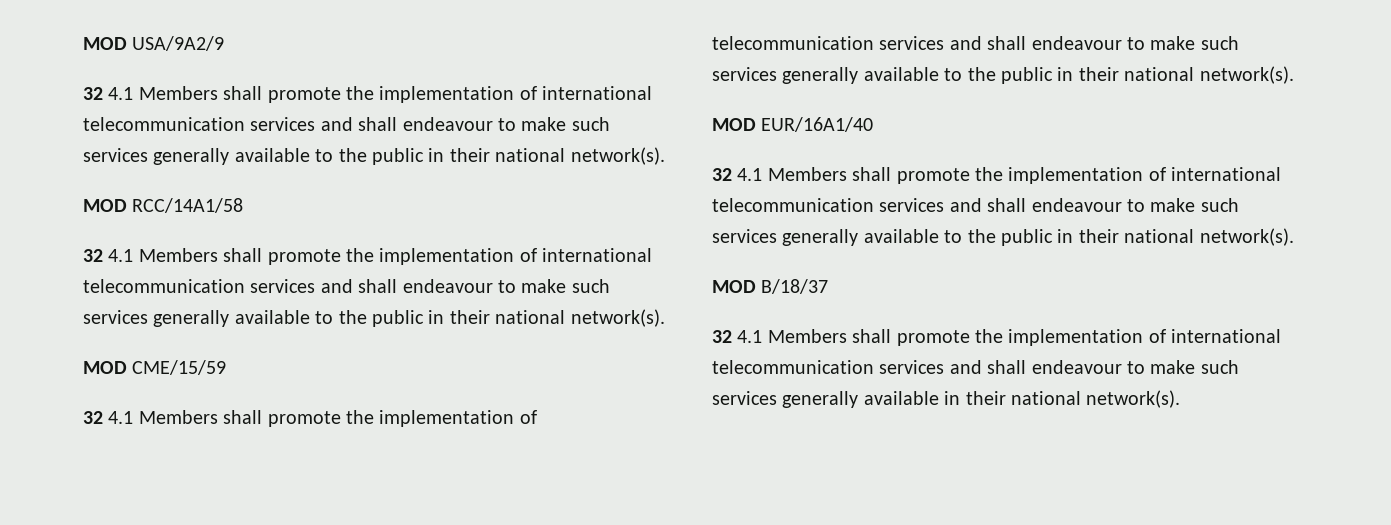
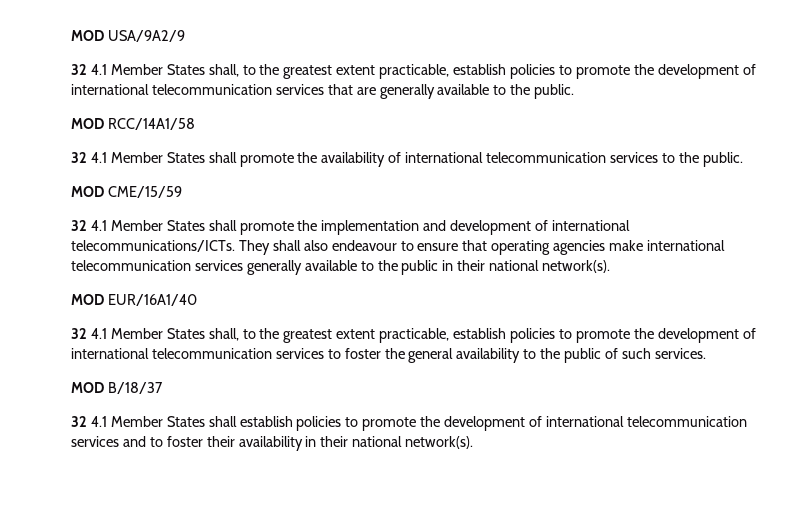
  MOD USA/9A2/9
- 32 4.1 Members shall promote the implementation of international telecommunication services and shall endeavour to make such services generally available to the public in their national network(s).
+ 32 4.1 Member States shall, to the greatest extent practicable, establish policies to promote the development of international telecommunication services that are generally available to the public.
  MOD RCC/14A1/58
- 32 4.1 Members shall promote the implementation of international telecommunication services and shall endeavour to make such services generally available to the public in their national network(s).
+ 32 4.1 Member States shall promote the availability of international telecommunication services to the public.
- 32 4.1 Members shall promote the implementation of telecommunication services and shall endeavour to make such services generally available to the public in their national network(s).
+ 32 4.1 Member States shall promote the implementation and development of international telecommunications/ICTs. They shall also endeavour to ensure that operating agencies make international telecommunication services generally available to the public in their national network(s).
  MOD EUR/16A1/40
- 32 4.1 Members shall promote the implementation of international telecommunication services and shall endeavour to make such services generally available to the public in their national network(s).
+ 32 4.1 Member States shall, to the greatest extent practicable, establish policies to promote the development of international telecommunication services to foster the general availability to the public of such services.
  MOD B/18/37
- 32 4.1 Members shall promote the implementation of international telecommunication services and shall endeavour to make such services generally available in their national network(s).
+ 32 4.1 Member States shall establish policies to promote the development of international telecommunication services and to foster their availability in their national network(s).

